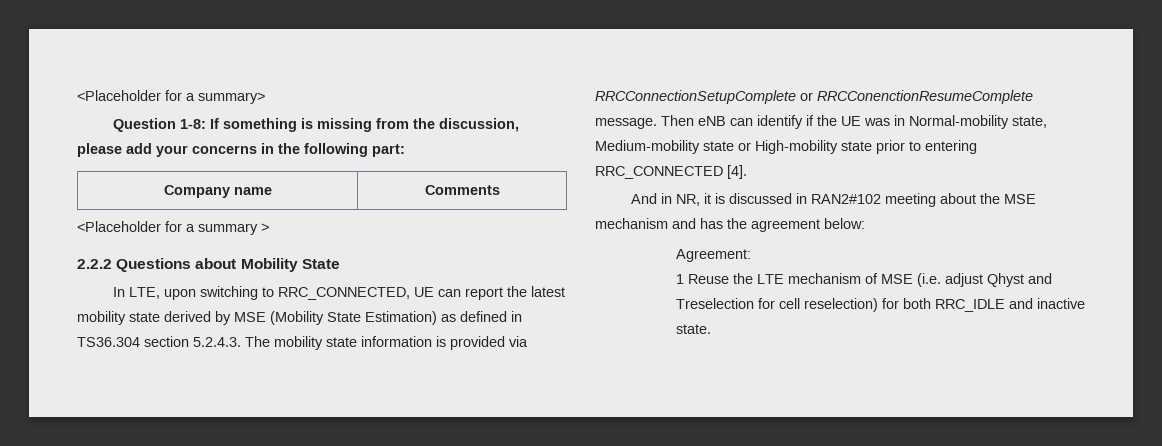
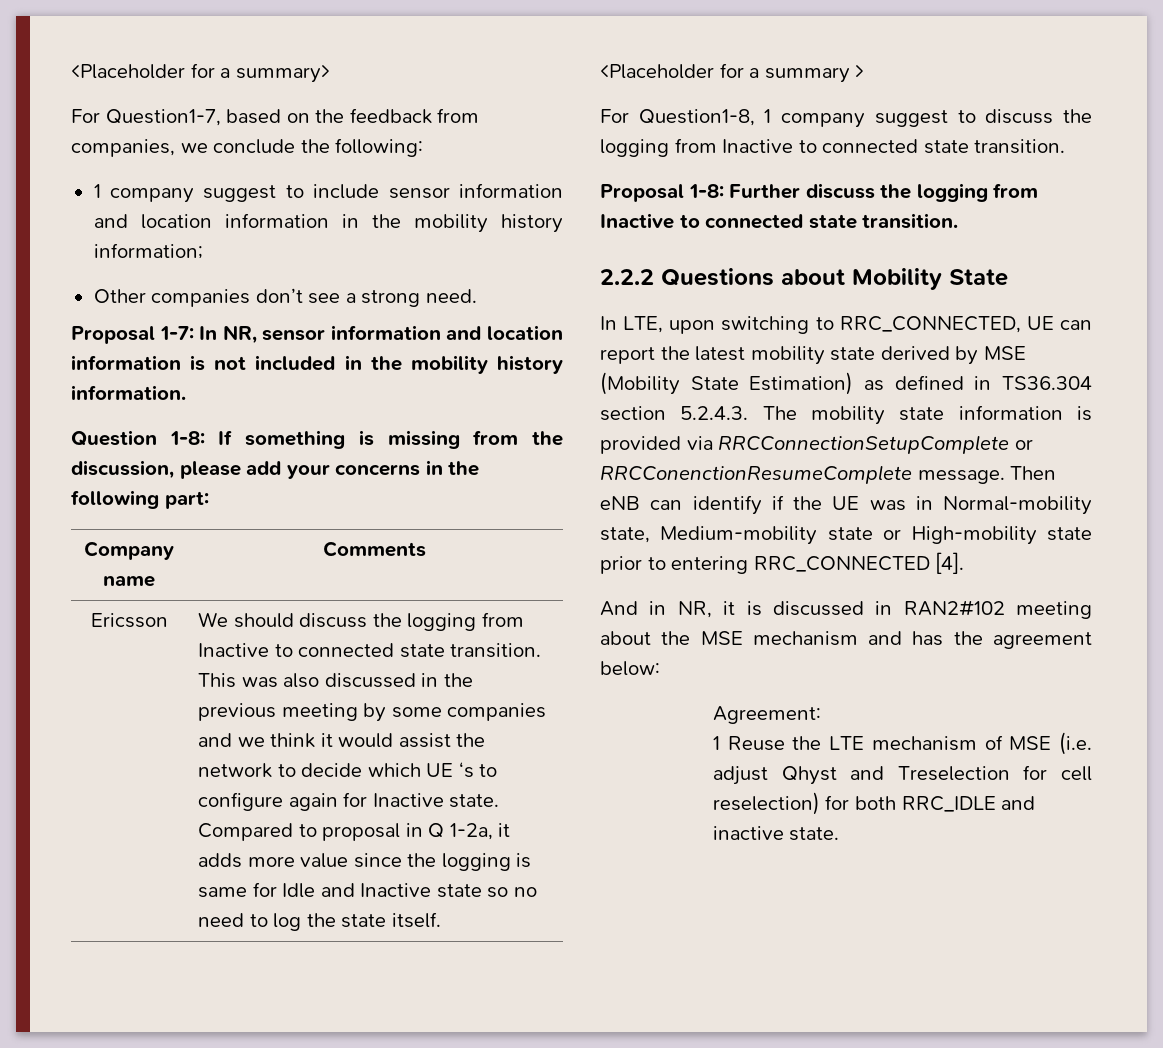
+ For Question1-7, based on the feedback from companies, we conclude the following:
+ 1 company suggest to include sensor information and location information in the mobility history information;
+ Other companies don’t see a strong need.
+ Proposal 1-7: In NR, sensor information and location information is not included in the mobility history information.
+ Ericsson | We should discuss the logging from Inactive to connected state transition. This was also discussed in the previous meeting by some companies and we think it would assist the network to decide which UE ‘s to configure again for Inactive state. Compared to proposal in Q 1-2a, it adds more value since the logging is same for Idle and Inactive state so no need to log the state itself.
+ For Question1-8, 1 company suggest to discuss the logging from Inactive to connected state transition.
+ Proposal 1-8: Further discuss the logging from Inactive to connected state transition.

